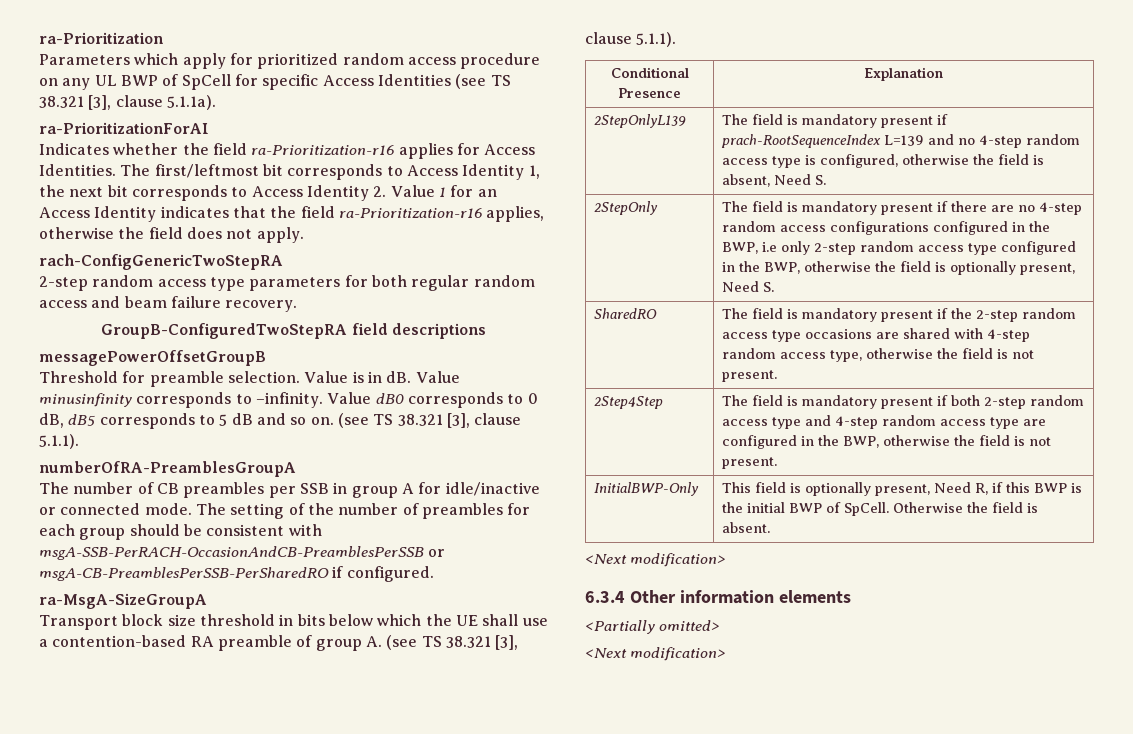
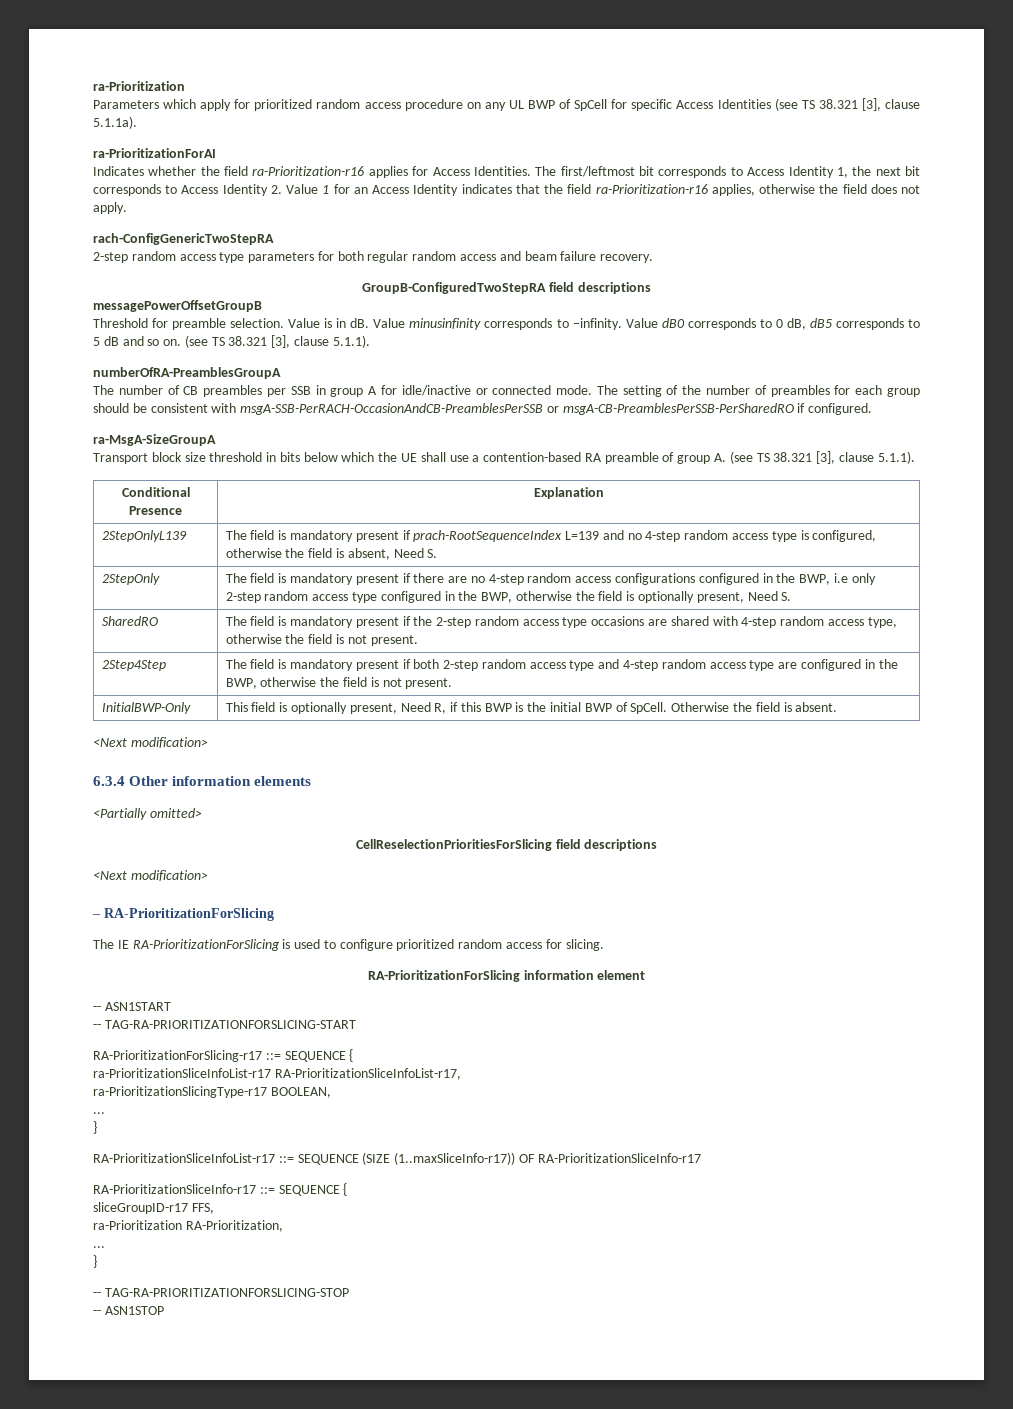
  <Partially omitted>
+ CellReselectionPrioritiesForSlicing field descriptions
  <Next modification>
+ – RA-PrioritizationForSlicing
+ The IE RA-PrioritizationForSlicing is used to configure prioritized random access for slicing.
+ RA-PrioritizationForSlicing information element
+ -- ASN1START
+ -- TAG-RA-PRIORITIZATIONFORSLICING-START
+ RA-PrioritizationForSlicing-r17 ::= SEQUENCE {
+ ra-PrioritizationSliceInfoList-r17 RA-PrioritizationSliceInfoList-r17,
+ ra-PrioritizationSlicingType-r17 BOOLEAN,
+ ...
+ }
+ RA-PrioritizationSliceInfoList-r17 ::= SEQUENCE (SIZE (1..maxSliceInfo-r17)) OF RA-PrioritizationSliceInfo-r17
+ RA-PrioritizationSliceInfo-r17 ::= SEQUENCE {
+ sliceGroupID-r17 FFS,
+ ra-Prioritization RA-Prioritization,
+ ...
+ }
+ -- TAG-RA-PRIORITIZATIONFORSLICING-STOP
+ -- ASN1STOP

